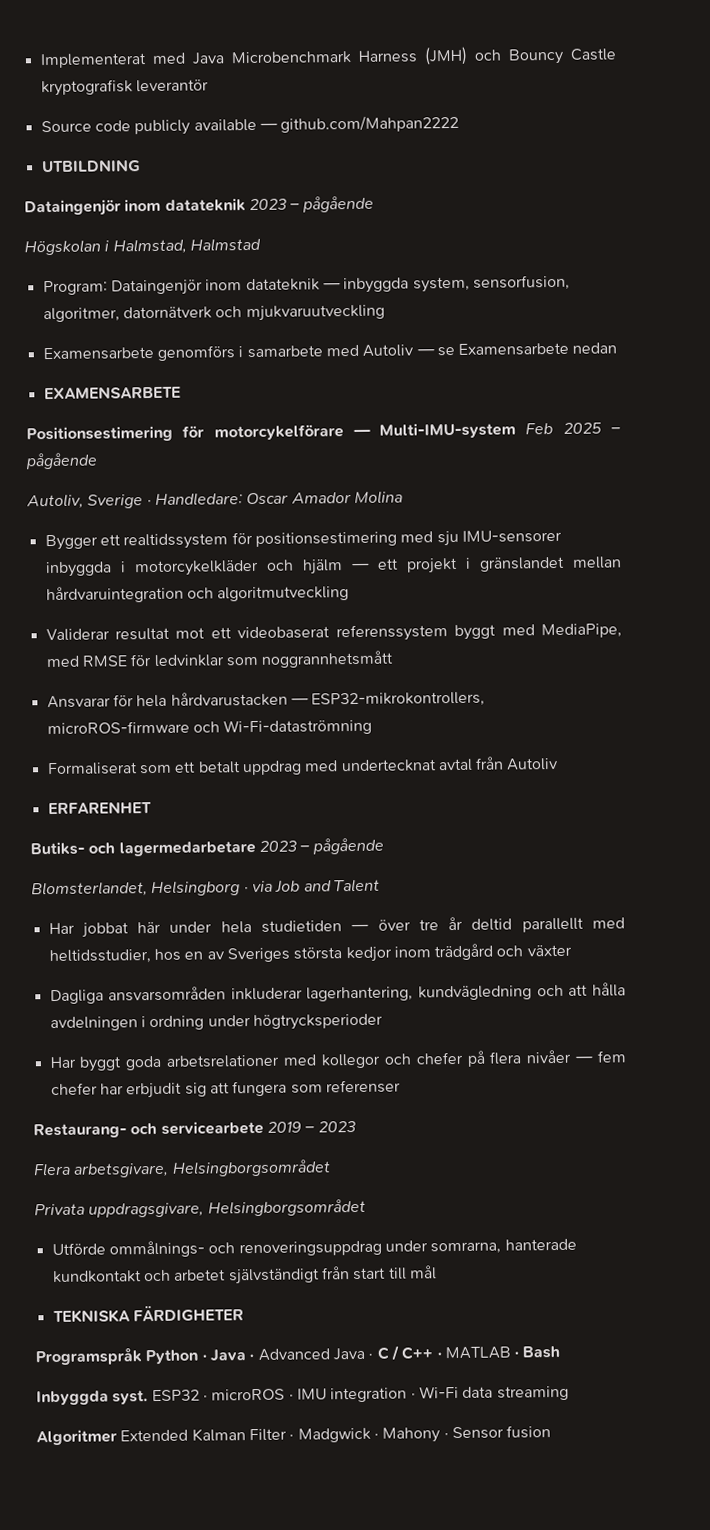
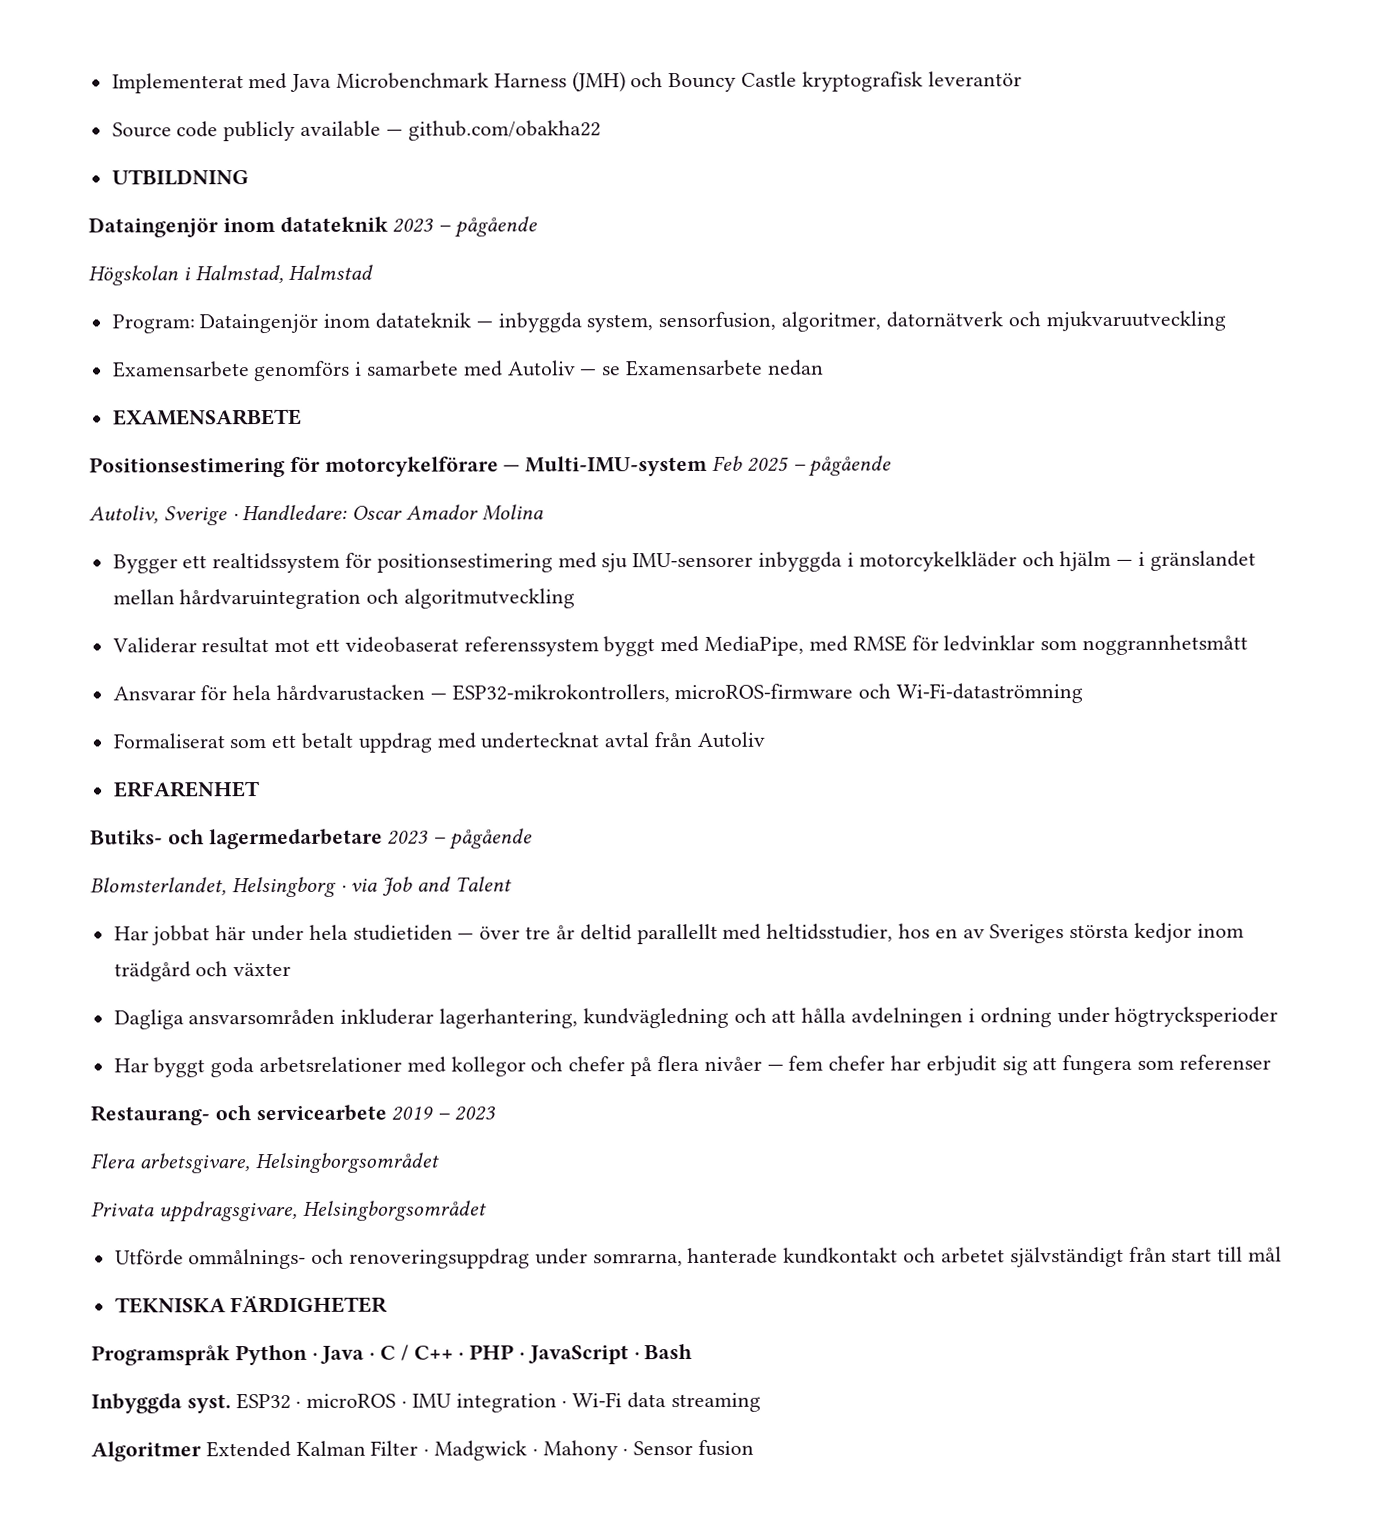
- Source code publicly available — github.com/Mahpan2222
+ Source code publicly available — github.com/obakha22
- Bygger ett realtidssystem för positionsestimering med sju IMU-sensorer inbyggda i motorcykelkläder och hjälm — ett projekt i gränslandet mellan hårdvaruintegration och algoritmutveckling
+ Bygger ett realtidssystem för positionsestimering med sju IMU-sensorer inbyggda i motorcykelkläder och hjälm — i gränslandet mellan hårdvaruintegration och algoritmutveckling
- Programspråk Python · Java · Advanced Java · C / C++ · MATLAB · Bash
+ Programspråk Python · Java · C / C++ · PHP · JavaScript · Bash

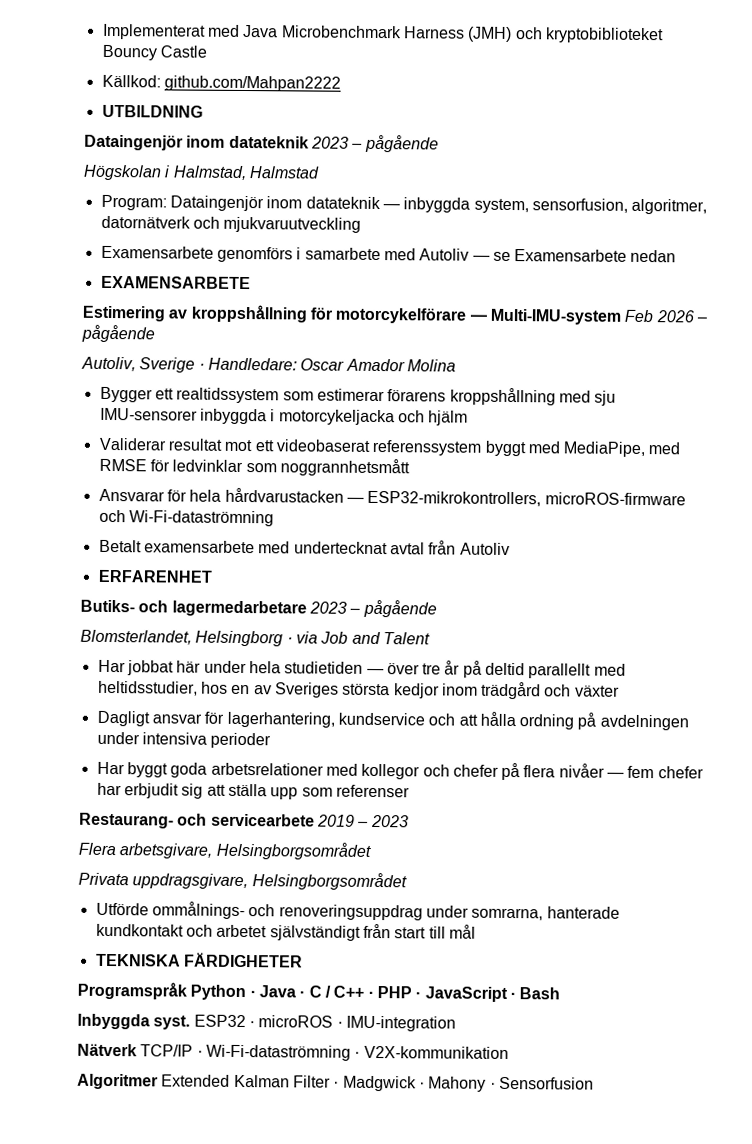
- Implementerat med Java Microbenchmark Harness (JMH) och Bouncy Castle kryptografisk leverantör
- Source code publicly available — github.com/obakha22
+ Implementerat med Java Microbenchmark Harness (JMH) och kryptobiblioteket Bouncy Castle
+ Källkod: github.com/Mahpan2222
- Positionsestimering för motorcykelförare — Multi-IMU-system Feb 2025 – pågående
+ Estimering av kroppshållning för motorcykelförare — Multi-IMU-system Feb 2026 – pågående
- Bygger ett realtidssystem för positionsestimering med sju IMU-sensorer inbyggda i motorcykelkläder och hjälm — i gränslandet mellan hårdvaruintegration och algoritmutveckling
+ Bygger ett realtidssystem som estimerar förarens kroppshållning med sju IMU-sensorer inbyggda i motorcykeljacka och hjälm
- Formaliserat som ett betalt uppdrag med undertecknat avtal från Autoliv
+ Betalt examensarbete med undertecknat avtal från Autoliv
- Har jobbat här under hela studietiden — över tre år deltid parallellt med heltidsstudier, hos en av Sveriges största kedjor inom trädgård och växter
+ Har jobbat här under hela studietiden — över tre år på deltid parallellt med heltidsstudier, hos en av Sveriges största kedjor inom trädgård och växter
- Dagliga ansvarsområden inkluderar lagerhantering, kundvägledning och att hålla avdelningen i ordning under högtrycksperioder
+ Dagligt ansvar för lagerhantering, kundservice och att hålla ordning på avdelningen under intensiva perioder
- Har byggt goda arbetsrelationer med kollegor och chefer på flera nivåer — fem chefer har erbjudit sig att fungera som referenser
+ Har byggt goda arbetsrelationer med kollegor och chefer på flera nivåer — fem chefer har erbjudit sig att ställa upp som referenser
- ESP32 · microROS · IMU integration · Wi-Fi data streaming
+ ESP32 · microROS · IMU-integration
+ Nätverk TCP/IP · Wi-Fi-dataströmning · V2X-kommunikation
- Algoritmer Extended Kalman Filter · Madgwick · Mahony · Sensor fusion
+ Algoritmer Extended Kalman Filter · Madgwick · Mahony · Sensorfusion

